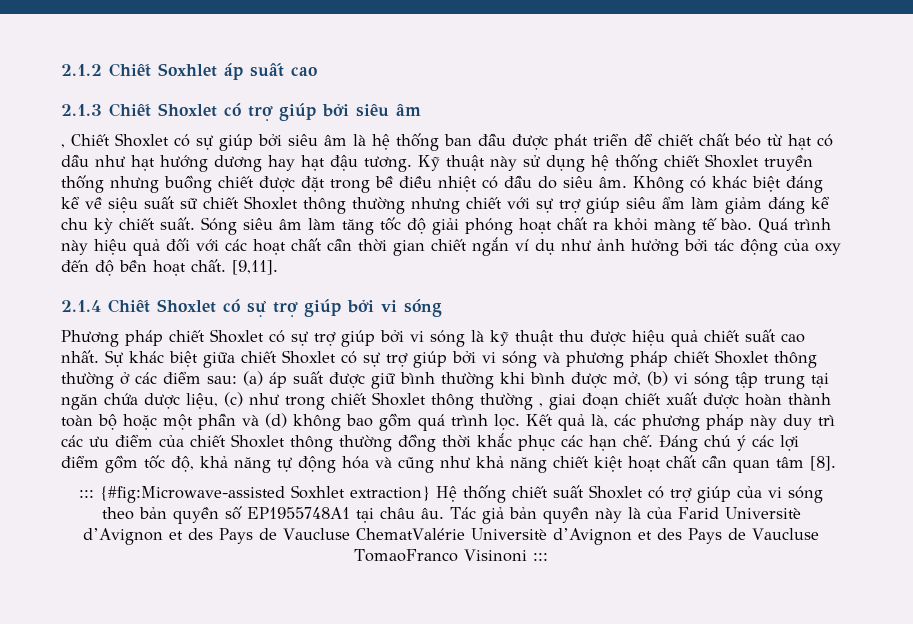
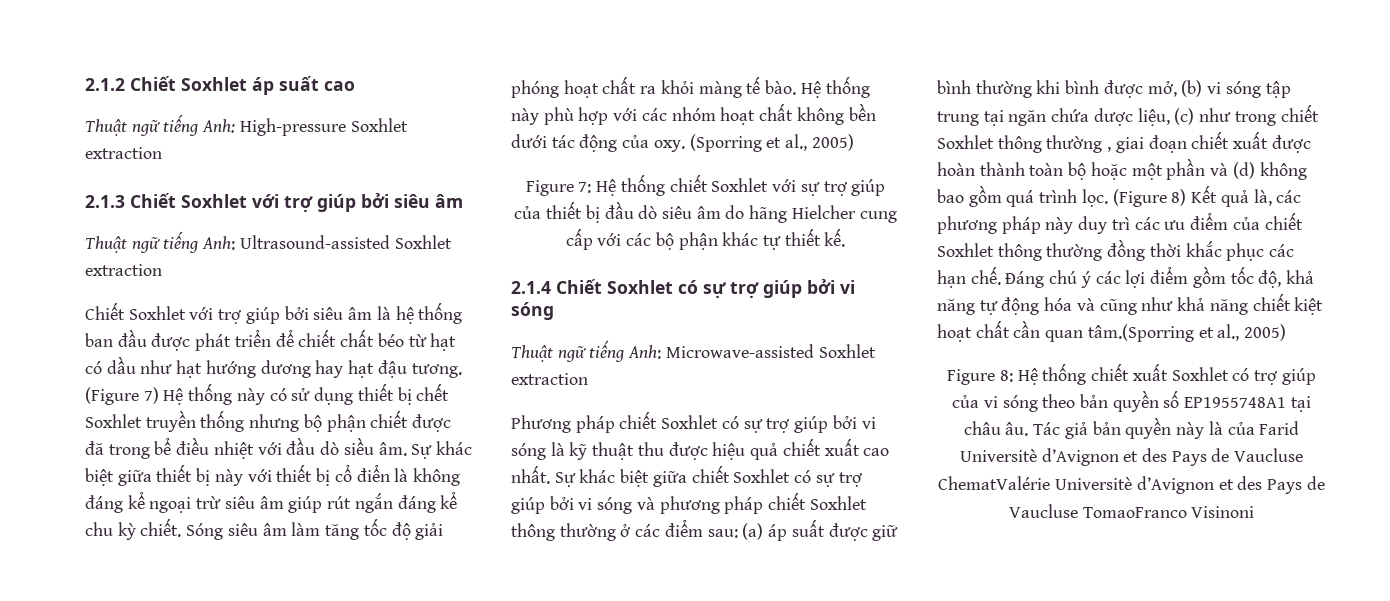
+ Thuật ngữ tiếng Anh: High-pressure Soxhlet extraction
- 2.1.3 Chiết Shoxlet có trợ giúp bởi siêu âm
+ 2.1.3 Chiết Soxhlet với trợ giúp bởi siêu âm
- , Chiết Shoxlet có sự giúp bởi siêu âm là hệ thống ban đầu được phát triển để chiết chất béo từ hạt có dầu như hạt hướng dương hay hạt đậu tương.
+ Thuật ngữ tiếng Anh: Ultrasound-assisted Soxhlet extraction
+ Chiết Soxhlet với trợ giúp bởi siêu âm là hệ thống ban đầu được phát triển để chiết chất béo từ hạt có dầu như hạt hướng dương hay hạt đậu tương.
- Kỹ thuật này sử dụng hệ thống chiết Shoxlet truyền thống nhưng buồng chiết được đặt trong bề điều nhiệt có đầu do siêu âm. Không có khác biệt đáng kể về siệu suất sữ chiết Shoxlet thông thường nhưng chiết với sự trợ giúp siêu ẩm làm giảm đáng kể chu kỳ chiết suất.
+ (Figure 7) Hệ thống này có sử dụng thiết bị chết Soxhlet truyền thống nhưng bộ phận chiết được đă trong bể điều nhiệt với đầu dò siều âm. Sự khác biệt giữa thiết bị này với thiết bị cổ điển là không đáng kể ngoại trừ siêu âm giúp rút ngắn đáng kể chu kỳ chiết.
- Quá trình này hiệu quả đối với các hoạt chất cần thời gian chiết ngắn ví dụ như ảnh hưởng bởi tác động của oxy đến độ bền hoạt chất. [9,11].
+ Hệ thống này phù hợp với các nhóm hoạt chất không bền dưới tác động của oxy. (Sporring et al., 2005)
+ Figure 7: Hệ thống chiết Soxhlet với sự trợ giúp của thiết bị đầu dò siêu âm do hãng Hielcher cung cấp với các bộ phận khác tự thiết kế.
- 2.1.4 Chiết Shoxlet có sự trợ giúp bởi vi sóng
+ 2.1.4 Chiết Soxhlet có sự trợ giúp bởi vi sóng
+ Thuật ngữ tiếng Anh: Microwave-assisted Soxhlet extraction
- Phương pháp chiết Shoxlet có sự trợ giúp bởi vi sóng là kỹ thuật thu được hiệu quả chiết suất cao nhất.
+ Phương pháp chiết Soxhlet có sự trợ giúp bởi vi sóng là kỹ thuật thu được hiệu quả chiết xuất cao nhất.
- Sự khác biệt giữa chiết Shoxlet có sự trợ giúp bởi vi sóng và phương pháp chiết Shoxlet thông thường ở các điểm sau:
+ Sự khác biệt giữa chiết Soxhlet có sự trợ giúp bởi vi sóng và phương pháp chiết Soxhlet thông thường ở các điểm sau:
- (a) áp suất được giữ bình thường khi bình được mở, (b) vi sóng tập trung tại ngăn chứa dược liệu, (c) như trong chiết Shoxlet thông thường , giai đoạn chiết xuất được hoàn thành toàn bộ hoặc một phần và (d) không bao gồm quá trình lọc.
+ (a) áp suất được giữ bình thường khi bình được mở, (b) vi sóng tập trung tại ngăn chứa dược liệu, (c) như trong chiết Soxhlet thông thường , giai đoạn chiết xuất được hoàn thành toàn bộ hoặc một phần và (d) không bao gồm quá trình lọc.
- Kết quả là, các phương pháp này duy trì các ưu điểm của chiết Shoxlet thông thường đồng thời khắc phục các hạn chế.
+ (Figure 8) Kết quả là, các phương pháp này duy trì các ưu điểm của chiết Soxhlet thông thường đồng thời khắc phục các hạn chế.
- Đáng chú ý các lợi điểm gồm tốc độ, khả năng tự động hóa và cũng như khả năng chiết kiệt hoạt chất cần quan tâm [8].
- ::: {#fig:Microwave-assisted Soxhlet extraction} Hệ thống chiết suất Shoxlet có trợ giúp của vi sóng theo bản quyền số EP1955748A1 tại châu âu.
+ Đáng chú ý các lợi điểm gồm tốc độ, khả năng tự động hóa và cũng như khả năng chiết kiệt hoạt chất cần quan tâm.(Sporring et al., 2005)
+ Figure 8: Hệ thống chiết xuất Soxhlet có trợ giúp của vi sóng theo bản quyền số EP1955748A1 tại châu âu.
- Tác giả bản quyền này là của Farid Universitè d’Avignon et des Pays de Vaucluse ChematValérie Universitè d’Avignon et des Pays de Vaucluse TomaoFranco Visinoni :::
+ Tác giả bản quyền này là của Farid Universitè d’Avignon et des Pays de Vaucluse ChematValérie Universitè d’Avignon et des Pays de Vaucluse TomaoFranco Visinoni

